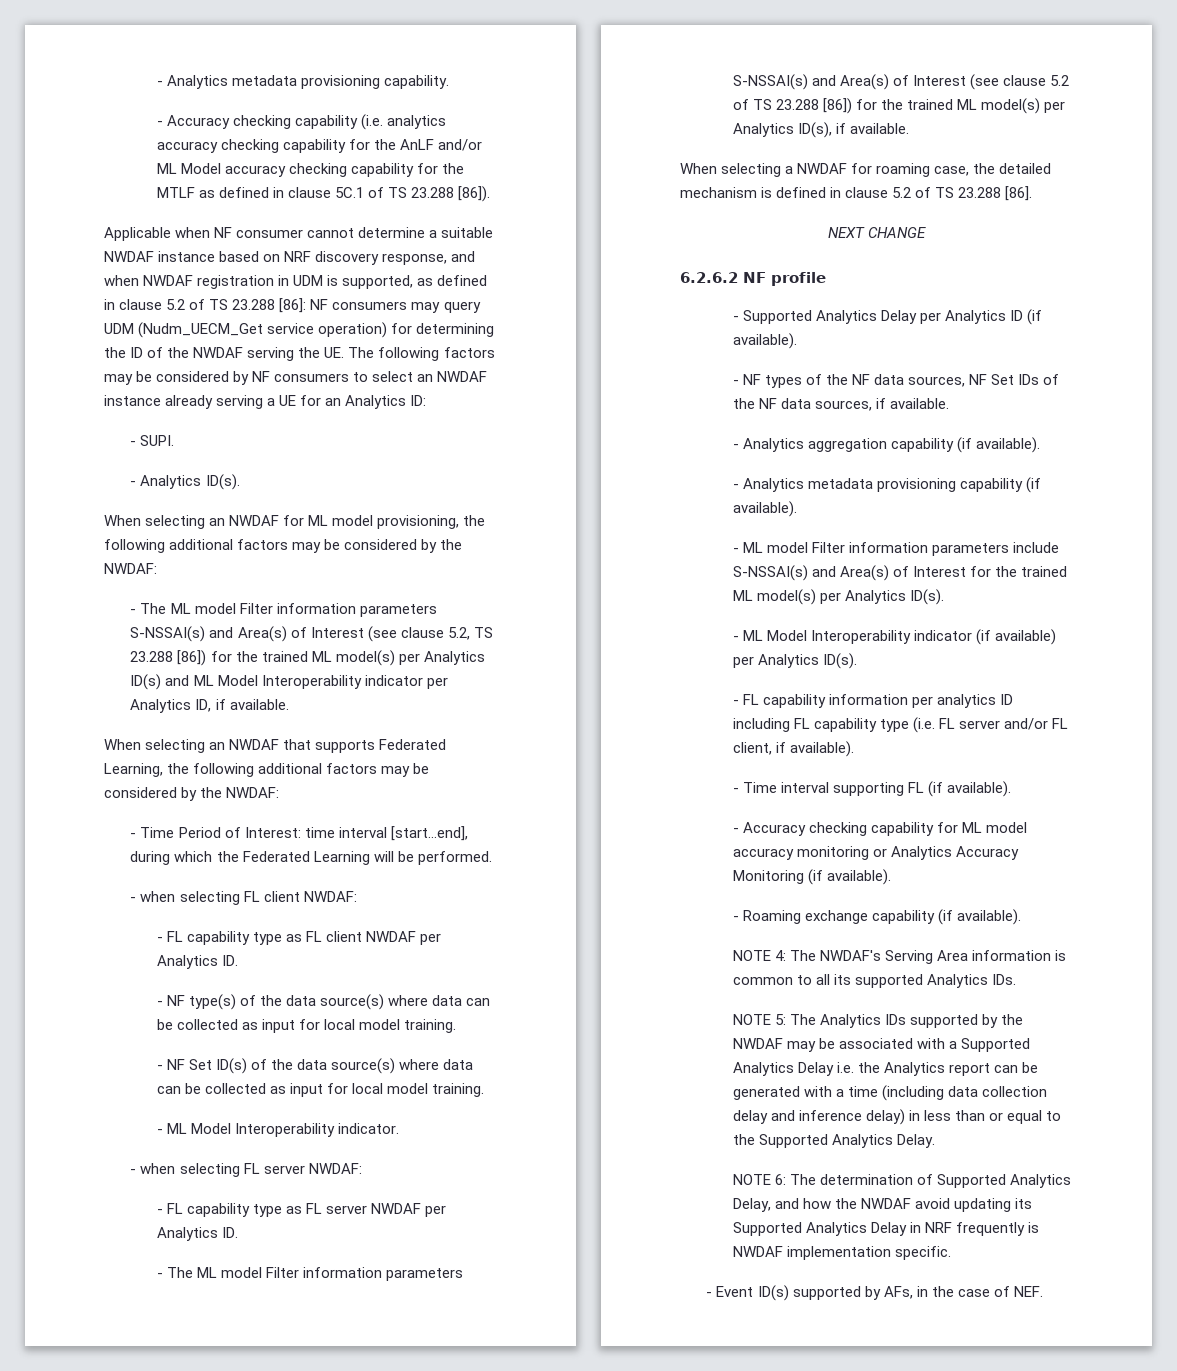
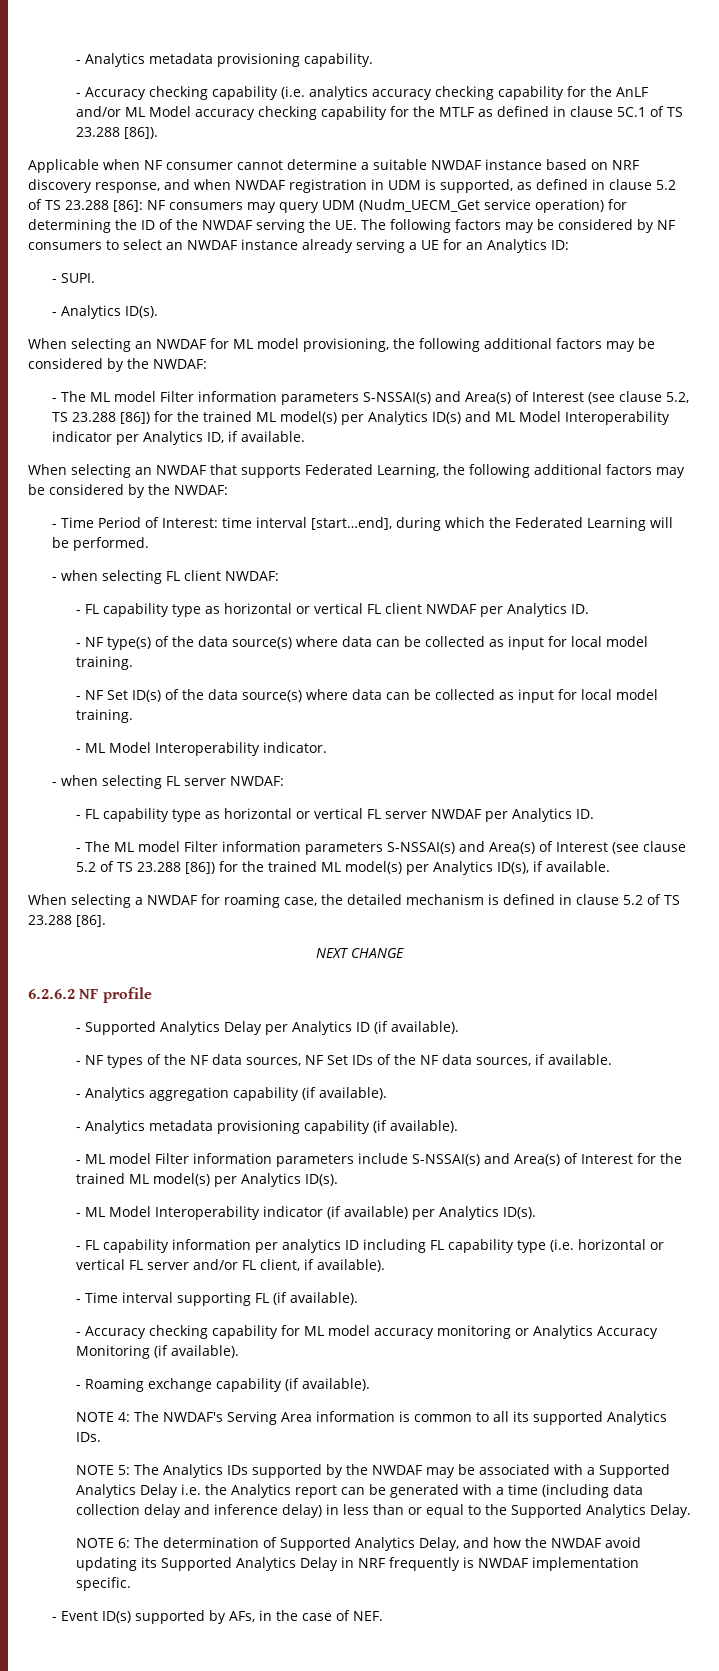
- - FL capability type as FL client NWDAF per Analytics ID.
+ - FL capability type as horizontal or vertical FL client NWDAF per Analytics ID.
- - FL capability type as FL server NWDAF per Analytics ID.
+ - FL capability type as horizontal or vertical FL server NWDAF per Analytics ID.
- - FL capability information per analytics ID including FL capability type (i.e. FL server and/or FL client, if available).
+ - FL capability information per analytics ID including FL capability type (i.e. horizontal or vertical FL server and/or FL client, if available).

